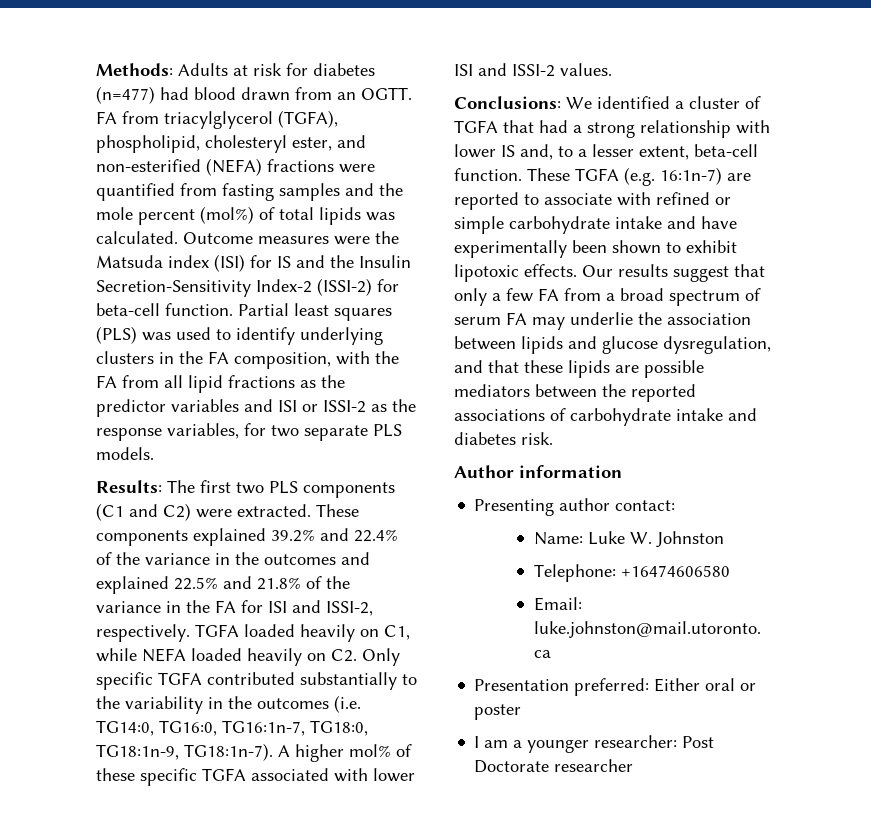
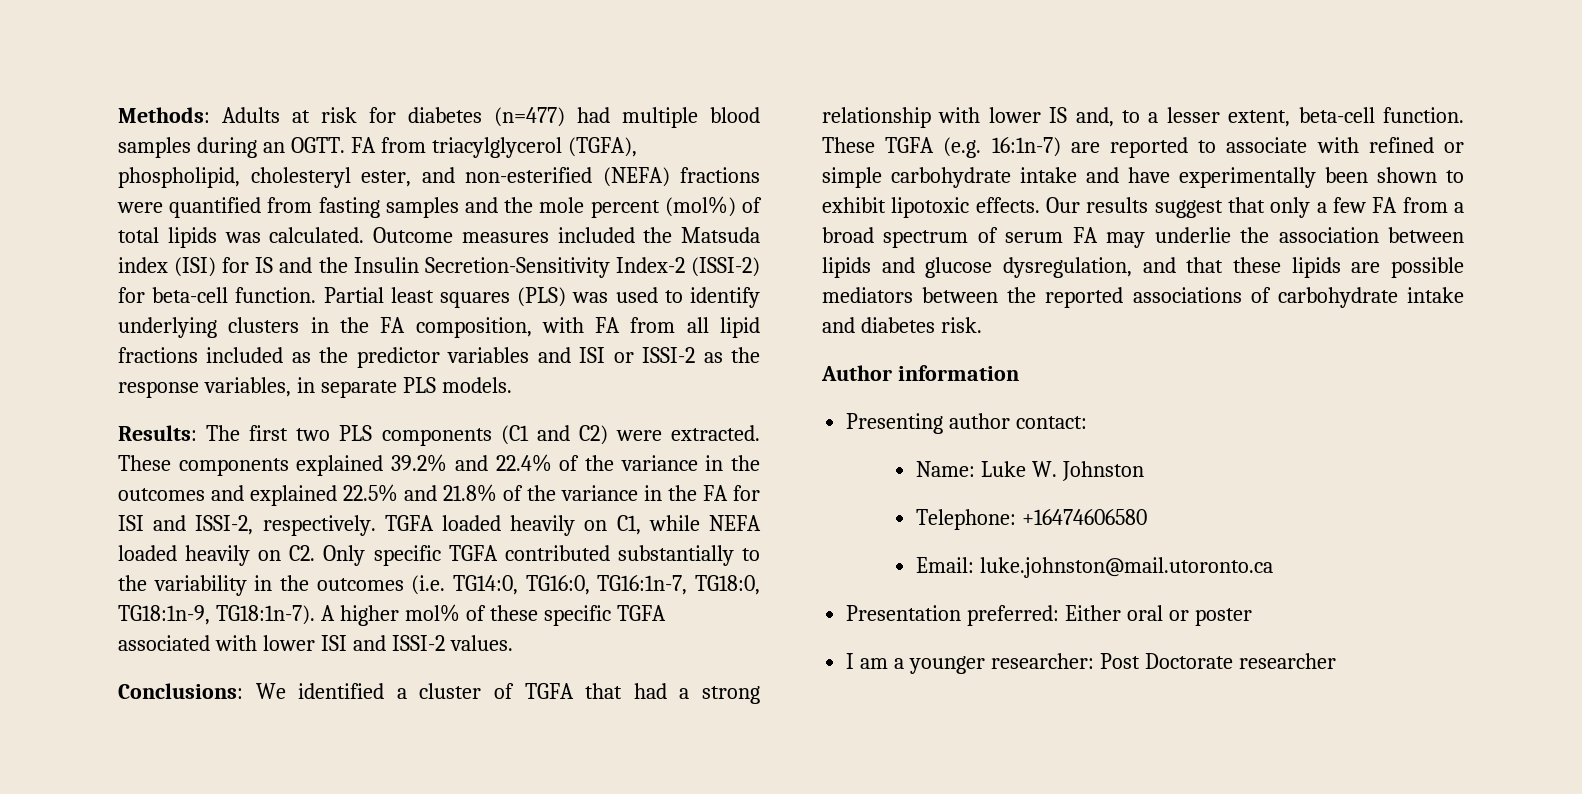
- Methods: Adults at risk for diabetes (n=477) had blood drawn from an OGTT.
+ Methods: Adults at risk for diabetes (n=477) had multiple blood samples during an OGTT.
- Outcome measures were the Matsuda index (ISI) for IS and the Insulin Secretion-Sensitivity Index-2 (ISSI-2) for beta-cell function.
+ Outcome measures included the Matsuda index (ISI) for IS and the Insulin Secretion-Sensitivity Index-2 (ISSI-2) for beta-cell function.
- Partial least squares (PLS) was used to identify underlying clusters in the FA composition, with the FA from all lipid fractions as the predictor variables and ISI or ISSI-2 as the response variables, for two separate PLS models.
+ Partial least squares (PLS) was used to identify underlying clusters in the FA composition, with FA from all lipid fractions included as the predictor variables and ISI or ISSI-2 as the response variables, in separate PLS models.

